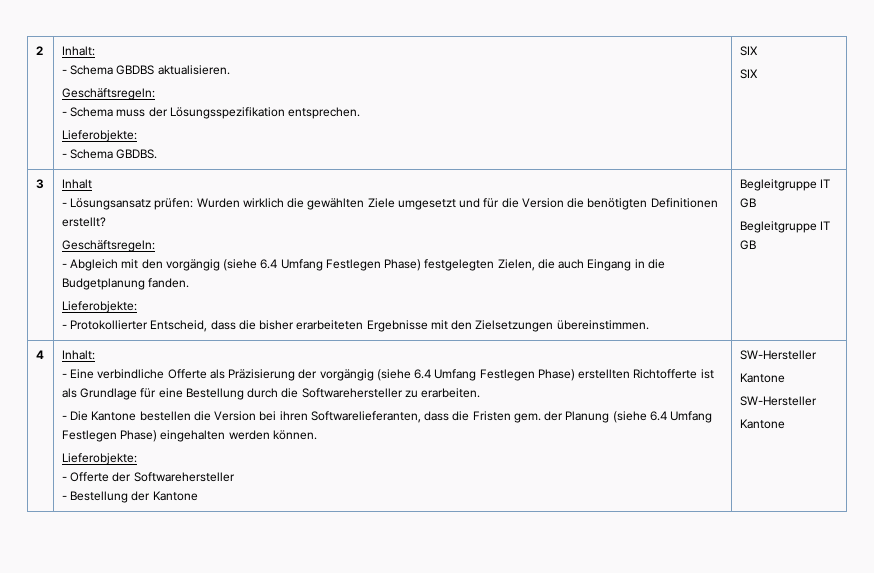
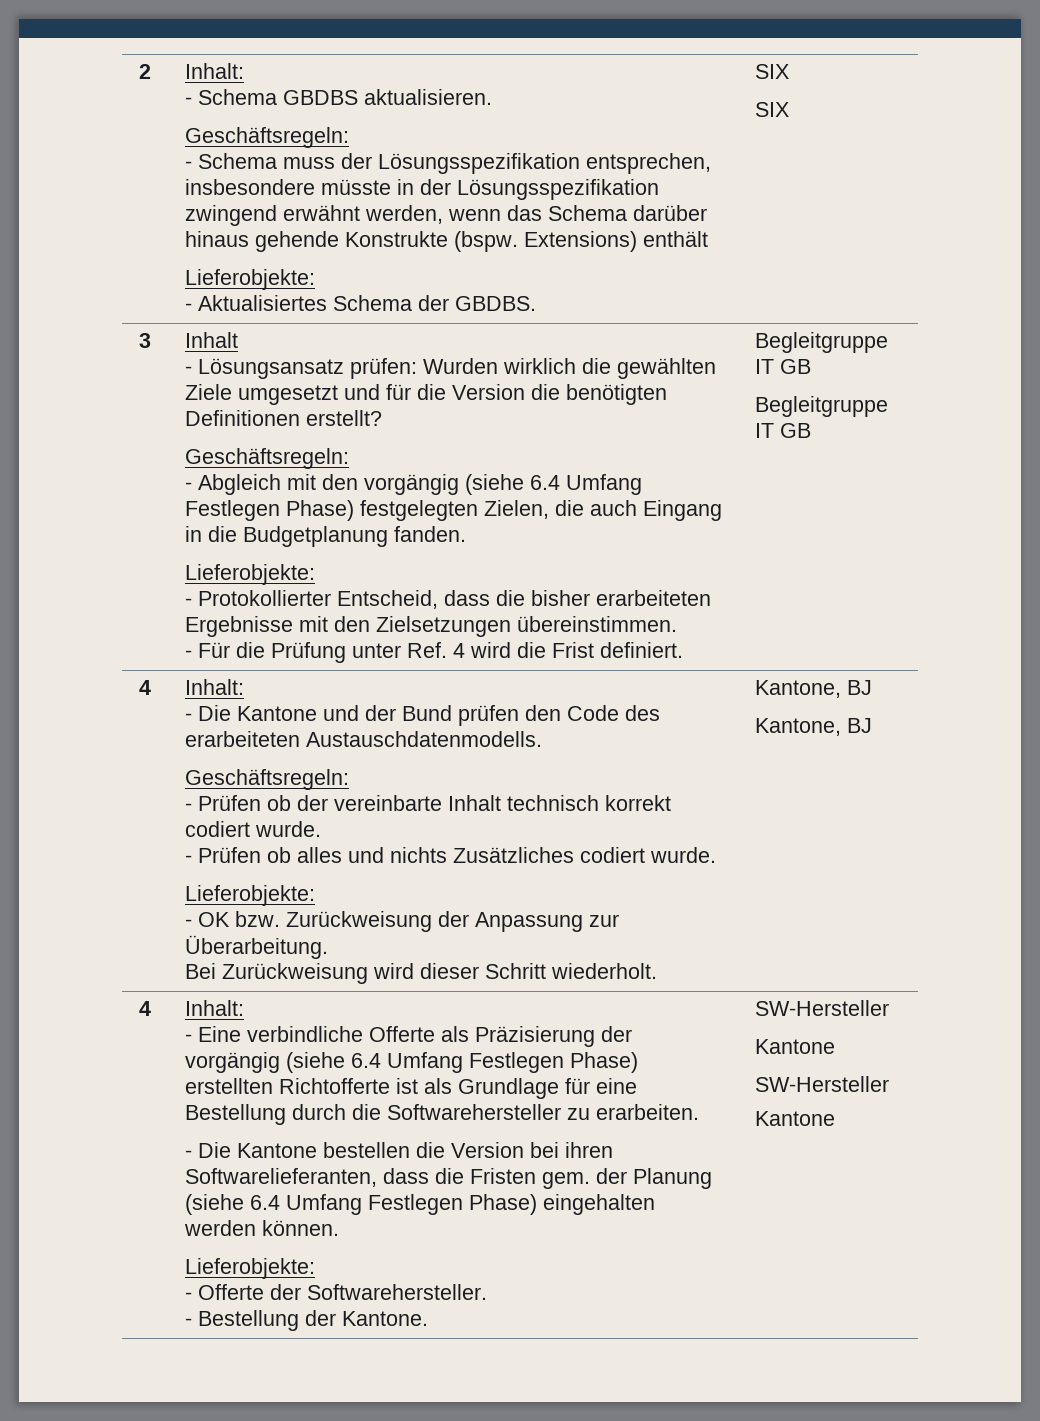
  2 | Inhalt:
  - Schema GBDBS aktualisieren.
  Geschäftsregeln:
- - Schema muss der Lösungsspezifikation entsprechen.
+ - Schema muss der Lösungsspezifikation entsprechen, insbesondere müsste in der Lösungsspezifikation zwingend erwähnt werden, wenn das Schema darüber hinaus gehende Konstrukte (bspw. Extensions) enthält
  Lieferobjekte:
- - Schema GBDBS. | SIX
+ - Aktualisiertes Schema der GBDBS. | SIX
+ - Für die Prüfung unter Ref. 4 wird die Frist definiert.
+ - Die Kantone und der Bund prüfen den Code des erarbeiteten Austauschdatenmodells.
+ Geschäftsregeln:
+ - Prüfen ob der vereinbarte Inhalt technisch korrekt codiert wurde.
+ - Prüfen ob alles und nichts Zusätzliches codiert wurde.
+ Lieferobjekte:
+ - OK bzw. Zurückweisung der Anpassung zur Überarbeitung.
+ Bei Zurückweisung wird dieser Schritt wiederholt. | Kantone, BJ
+ Kantone, BJ
+ 4 | Inhalt:
- - Offerte der Softwarehersteller
+ - Offerte der Softwarehersteller.
- - Bestellung der Kantone
+ - Bestellung der Kantone.

